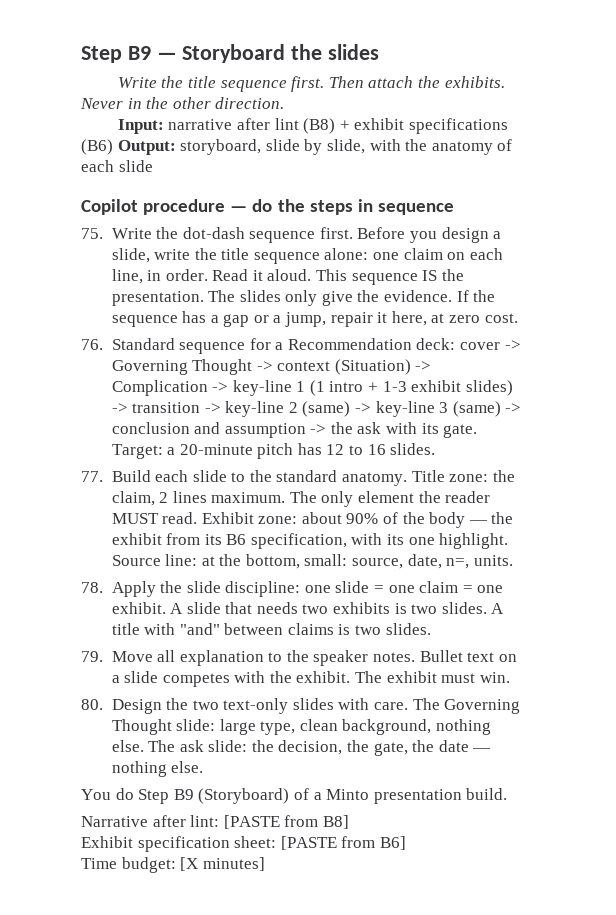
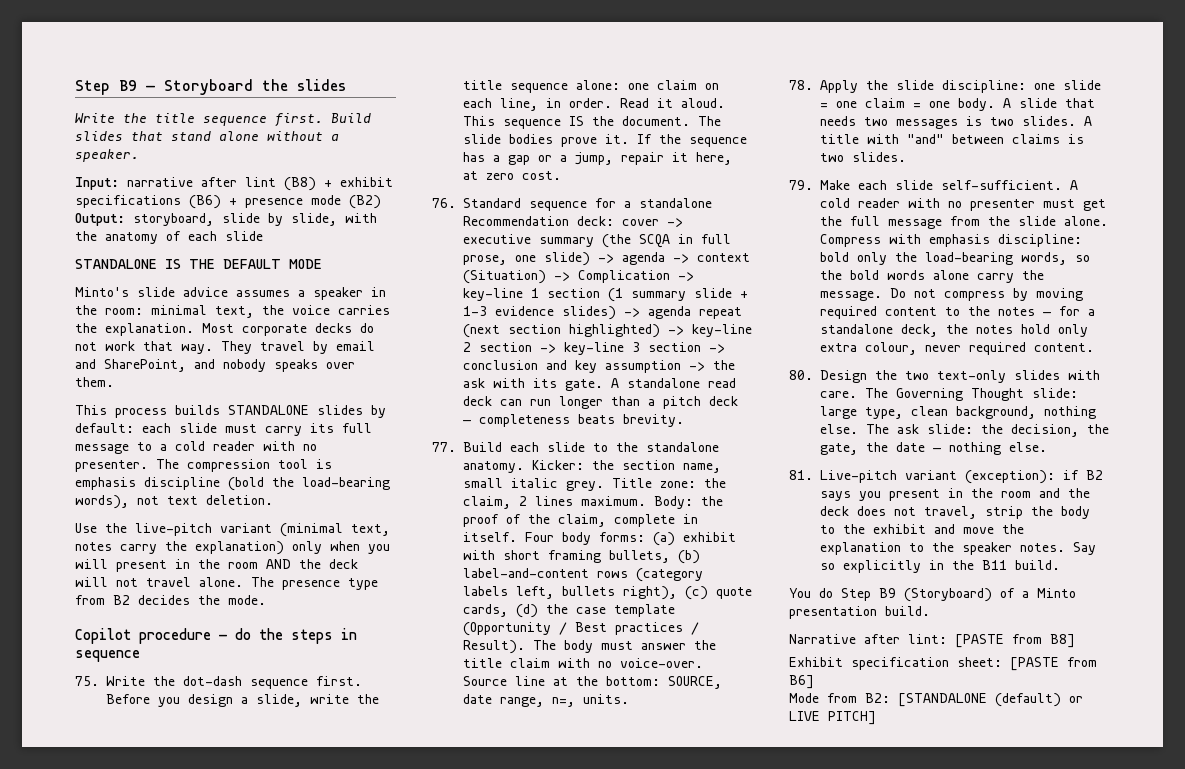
- Then attach the exhibits. Never in the other direction.
+ Build slides that stand alone without a speaker.
- Input: narrative after lint (B8) + exhibit specifications (B6) Output: storyboard, slide by slide, with the anatomy of each slide
+ Input: narrative after lint (B8) + exhibit specifications (B6) + presence mode (B2) Output: storyboard, slide by slide, with the anatomy of each slide
+ STANDALONE IS THE DEFAULT MODE
+ Minto's slide advice assumes a speaker in the room: minimal text, the voice carries the explanation. Most corporate decks do not work that way. They travel by email and SharePoint, and nobody speaks over them.
+ This process builds STANDALONE slides by default: each slide must carry its full message to a cold reader with no presenter. The compression tool is emphasis discipline (bold the load-bearing words), not text deletion.
+ Use the live-pitch variant (minimal text, notes carry the explanation) only when you will present in the room AND the deck will not travel alone. The presence type from B2 decides the mode.
- This sequence IS the presentation. The slides only give the evidence.
+ This sequence IS the document. The slide bodies prove it.
- 76. Standard sequence for a Recommendation deck: cover -> Governing Thought -> context (Situation) -> Complication -> key-line 1 (1 intro + 1-3 exhibit slides) -> transition -> key-line 2 (same) -> key-line 3 (same) -> conclusion and assumption -> the ask with its gate.
+ 76. Standard sequence for a standalone Recommendation deck: cover -> executive summary (the SCQA in full prose, one slide) -> agenda -> context (Situation) -> Complication -> key-line 1 section (1 summary slide + 1-3 evidence slides) -> agenda repeat (next section highlighted) -> key-line 2 section -> key-line 3 section -> conclusion and key assumption -> the ask with its gate.
- Target: a 20-minute pitch has 12 to 16 slides.
+ A standalone read deck can run longer than a pitch deck — completeness beats brevity.
- 77. Build each slide to the standard anatomy.
+ 77. Build each slide to the standalone anatomy. Kicker: the section name, small italic grey.
- The only element the reader MUST read. Exhibit zone: about 90% of the body — the exhibit from its B6 specification, with its one highlight. Source line: at the bottom, small: source, date, n=, units.
+ Body: the proof of the claim, complete in itself. Four body forms: (a) exhibit with short framing bullets, (b) label-and-content rows (category labels left, bullets right), (c) quote cards, (d) the case template (Opportunity / Best practices / Result). The body must answer the title claim with no voice-over. Source line at the bottom: SOURCE, date range, n=, units.
- 78. Apply the slide discipline: one slide = one claim = one exhibit.
+ 78. Apply the slide discipline: one slide = one claim = one body.
- A slide that needs two exhibits is two slides.
+ A slide that needs two messages is two slides.
- 79. Move all explanation to the speaker notes. Bullet text on a slide competes with the exhibit. The exhibit must win.
+ 79. Make each slide self-sufficient. A cold reader with no presenter must get the full message from the slide alone. Compress with emphasis discipline: bold only the load-bearing words, so the bold words alone carry the message. Do not compress by moving required content to the notes — for a standalone deck, the notes hold only extra colour, never required content.
+ 81. Live-pitch variant (exception): if B2 says you present in the room and the deck does not travel, strip the body to the exhibit and move the explanation to the speaker notes. Say so explicitly in the B11 build.
- Time budget: [X minutes]
+ Mode from B2: [STANDALONE (default) or LIVE PITCH]

